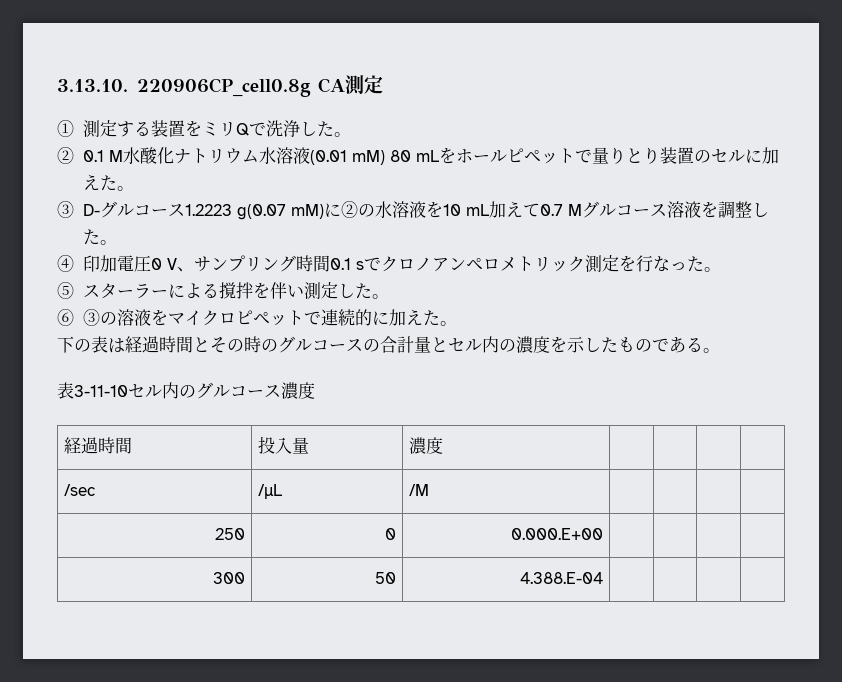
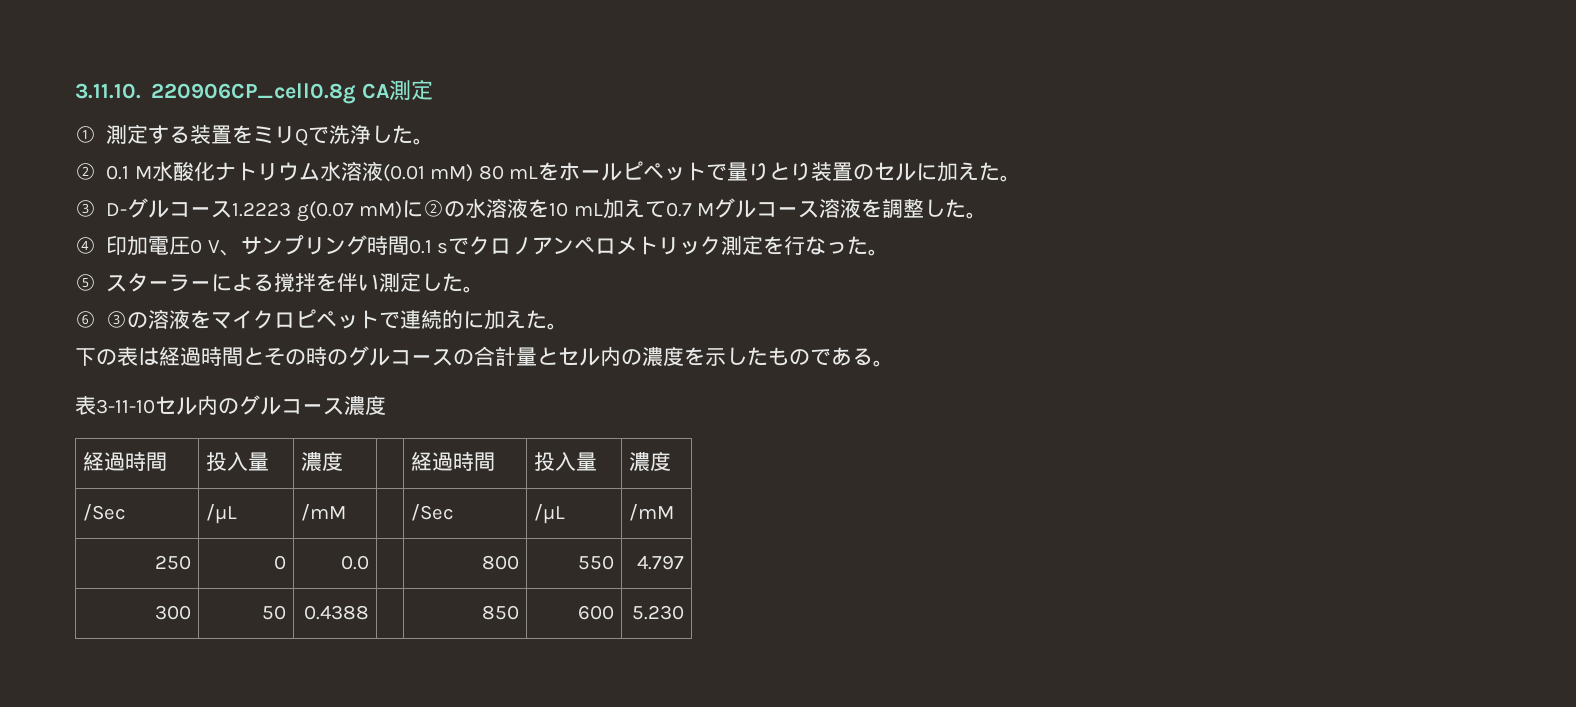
- 3.13.10. 220906CP_cell0.8g CA測定
+ 3.11.10. 220906CP_cell0.8g CA測定
- 経過時間 | 投入量 | 濃度 | | | |
- /sec | /µL | /M | | | |
- 250 | 0 | 0.000.E+00 | | | |
- 300 | 50 | 4.388.E-04 | | | |
+ 経過時間 | 投入量 | 濃度 | | 経過時間 | 投入量 | 濃度
+ /Sec | /µL | /mM | | /Sec | /µL | /mM
+ 250 | 0 | 0.0 | | 800 | 550 | 4.797
+ 300 | 50 | 0.4388 | | 850 | 600 | 5.230

